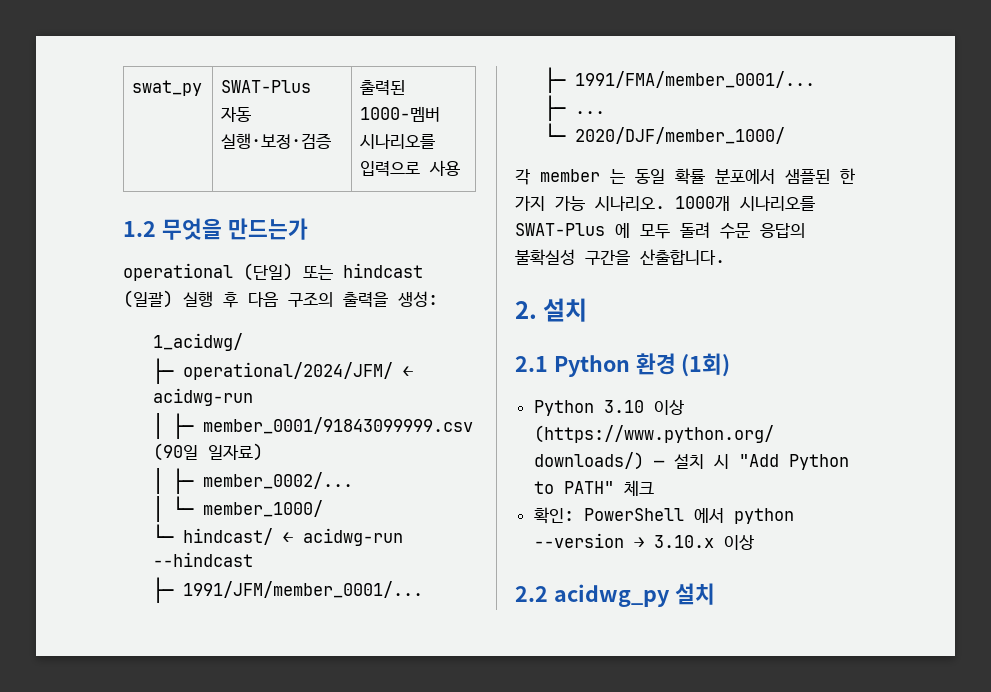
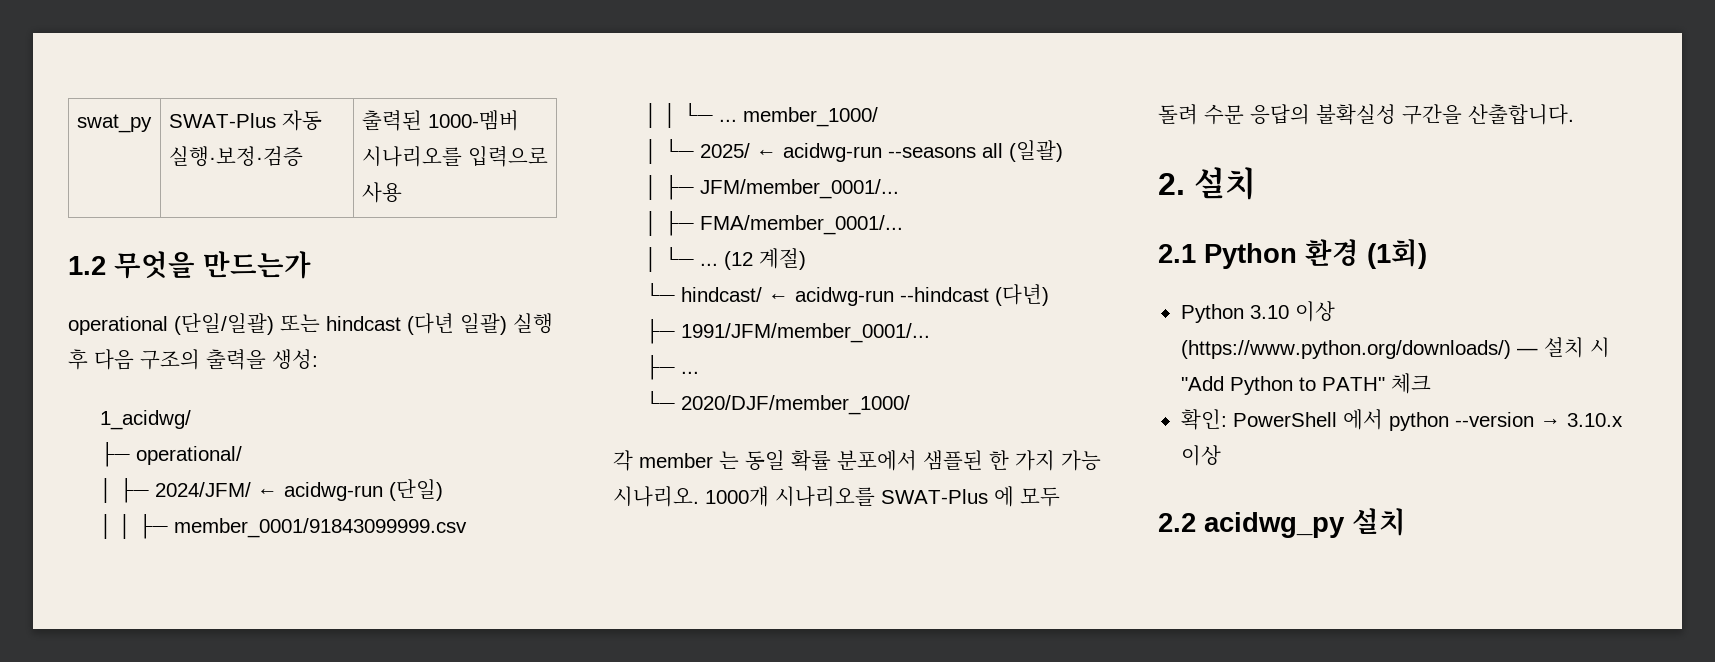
- operational (단일) 또는 hindcast (일괄) 실행 후 다음 구조의 출력을 생성:
+ operational (단일/일괄) 또는 hindcast (다년 일괄) 실행 후 다음 구조의 출력을 생성:
- ├─ operational/2024/JFM/ ← acidwg-run
- │ ├─ member_0001/91843099999.csv (90일 일자료)
- │ ├─ member_0002/...
- │ └─ member_1000/
+ ├─ operational/
+ │ ├─ 2024/JFM/ ← acidwg-run (단일)
+ │ │ ├─ member_0001/91843099999.csv
+ │ │ └─ ... member_1000/
+ │ └─ 2025/ ← acidwg-run --seasons all (일괄)
+ │ ├─ JFM/member_0001/...
+ │ ├─ FMA/member_0001/...
+ │ └─ ... (12 계절)
- └─ hindcast/ ← acidwg-run --hindcast
+ └─ hindcast/ ← acidwg-run --hindcast (다년)
- ├─ 1991/FMA/member_0001/...

